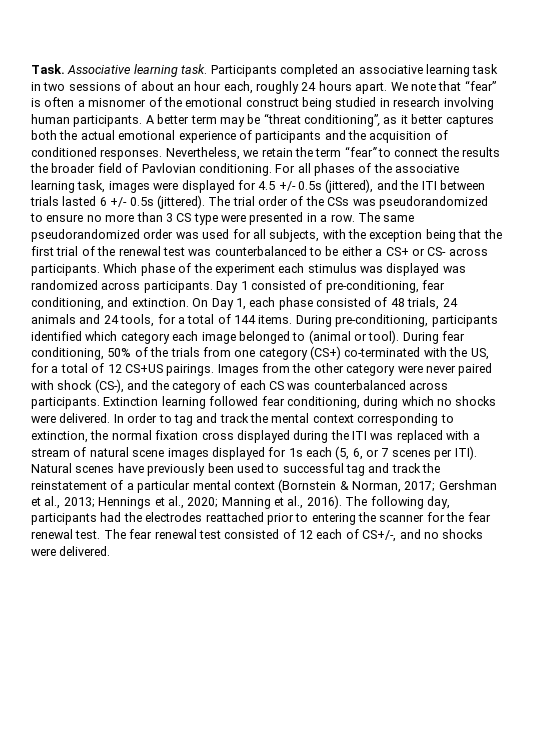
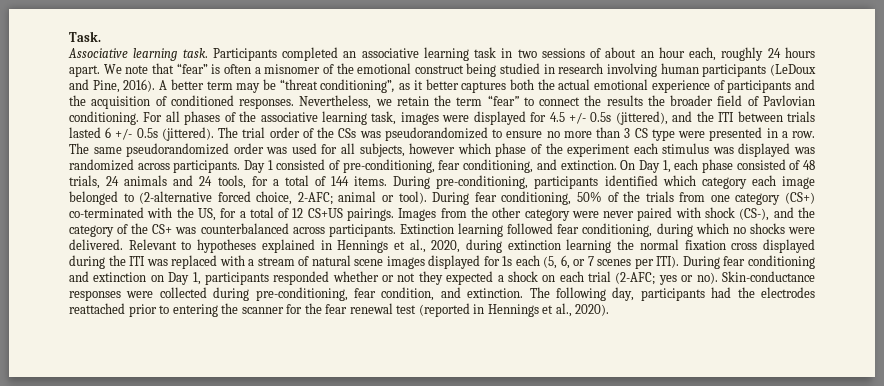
- Task. Associative learning task.
+ Task.
+ Associative learning task.
- We note that “fear” is often a misnomer of the emotional construct being studied in research involving human participants.
+ We note that “fear” is often a misnomer of the emotional construct being studied in research involving human participants (LeDoux and Pine, 2016).
- The same pseudorandomized order was used for all subjects, with the exception being that the first trial of the renewal test was counterbalanced to be either a CS+ or CS- across participants. Which phase of the experiment each stimulus was displayed was randomized across participants.
+ The same pseudorandomized order was used for all subjects, however which phase of the experiment each stimulus was displayed was randomized across participants.
- During pre-conditioning, participants identified which category each image belonged to (animal or tool).
+ During pre-conditioning, participants identified which category each image belonged to (2-alternative forced choice, 2-AFC; animal or tool).
- Images from the other category were never paired with shock (CS-), and the category of each CS was counterbalanced across participants.
+ Images from the other category were never paired with shock (CS-), and the category of the CS+ was counterbalanced across participants.
- In order to tag and track the mental context corresponding to extinction, the normal fixation cross displayed during the ITI was replaced with a stream of natural scene images displayed for 1s each (5, 6, or 7 scenes per ITI).
+ Relevant to hypotheses explained in Hennings et al., 2020, during extinction learning the normal fixation cross displayed during the ITI was replaced with a stream of natural scene images displayed for 1s each (5, 6, or 7 scenes per ITI).
- Natural scenes have previously been used to successful tag and track the reinstatement of a particular mental context (Bornstein & Norman, 2017; Gershman et al., 2013; Hennings et al., 2020; Manning et al., 2016).
+ During fear conditioning and extinction on Day 1, participants responded whether or not they expected a shock on each trial (2-AFC; yes or no). Skin-conductance responses were collected during pre-conditioning, fear condition, and extinction.
- The following day, participants had the electrodes reattached prior to entering the scanner for the fear renewal test. The fear renewal test consisted of 12 each of CS+/-, and no shocks were delivered.
+ The following day, participants had the electrodes reattached prior to entering the scanner for the fear renewal test (reported in Hennings et al., 2020).

